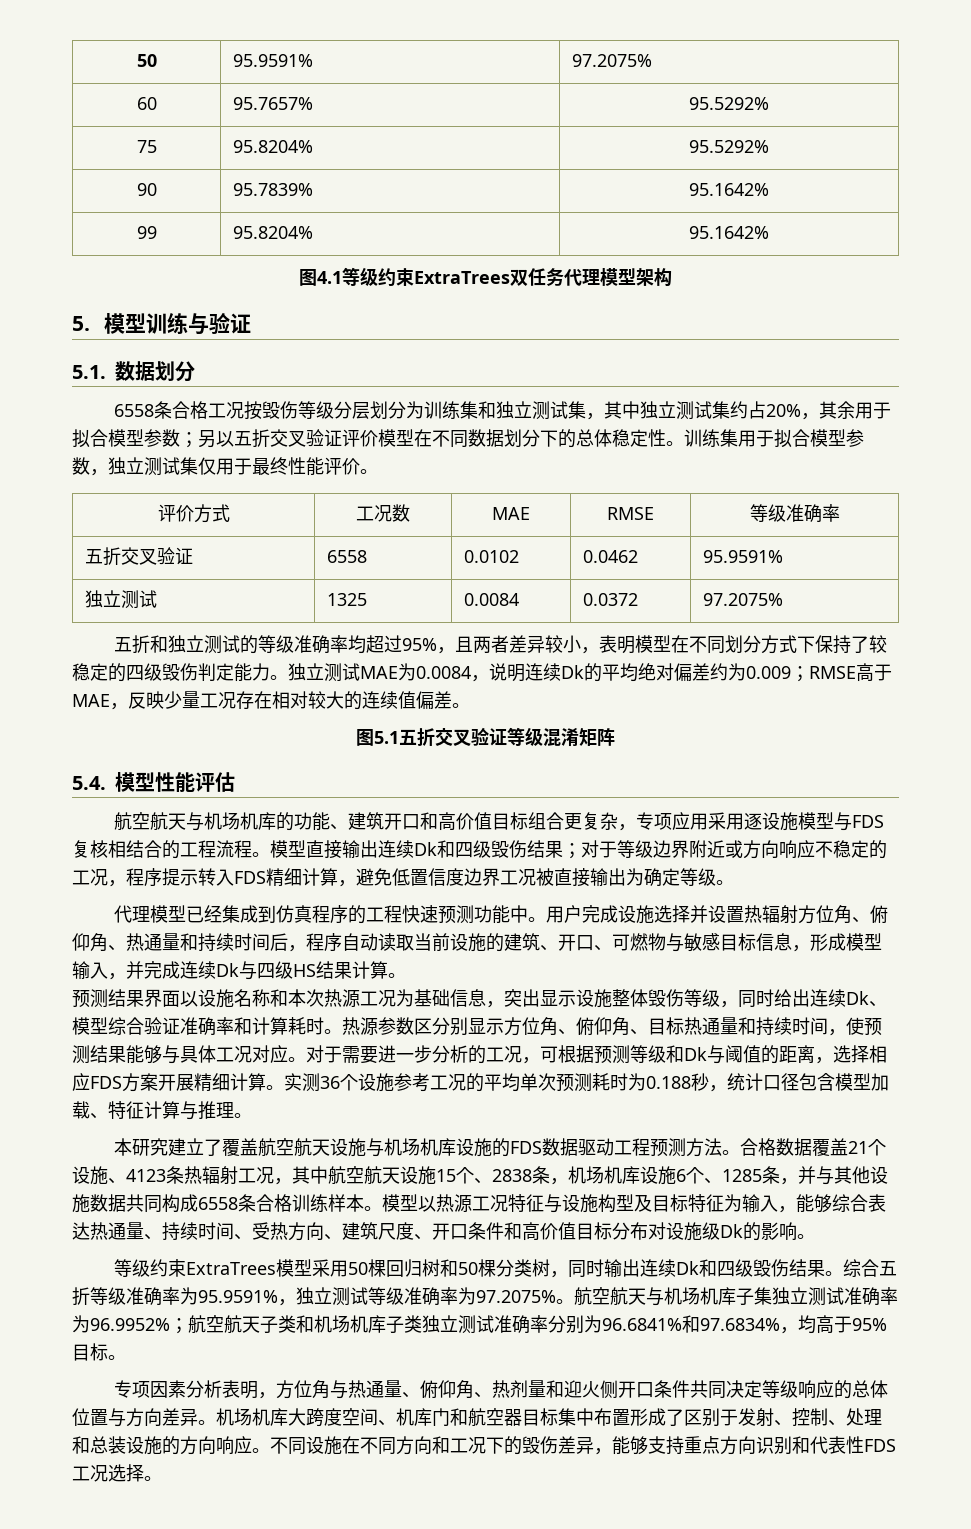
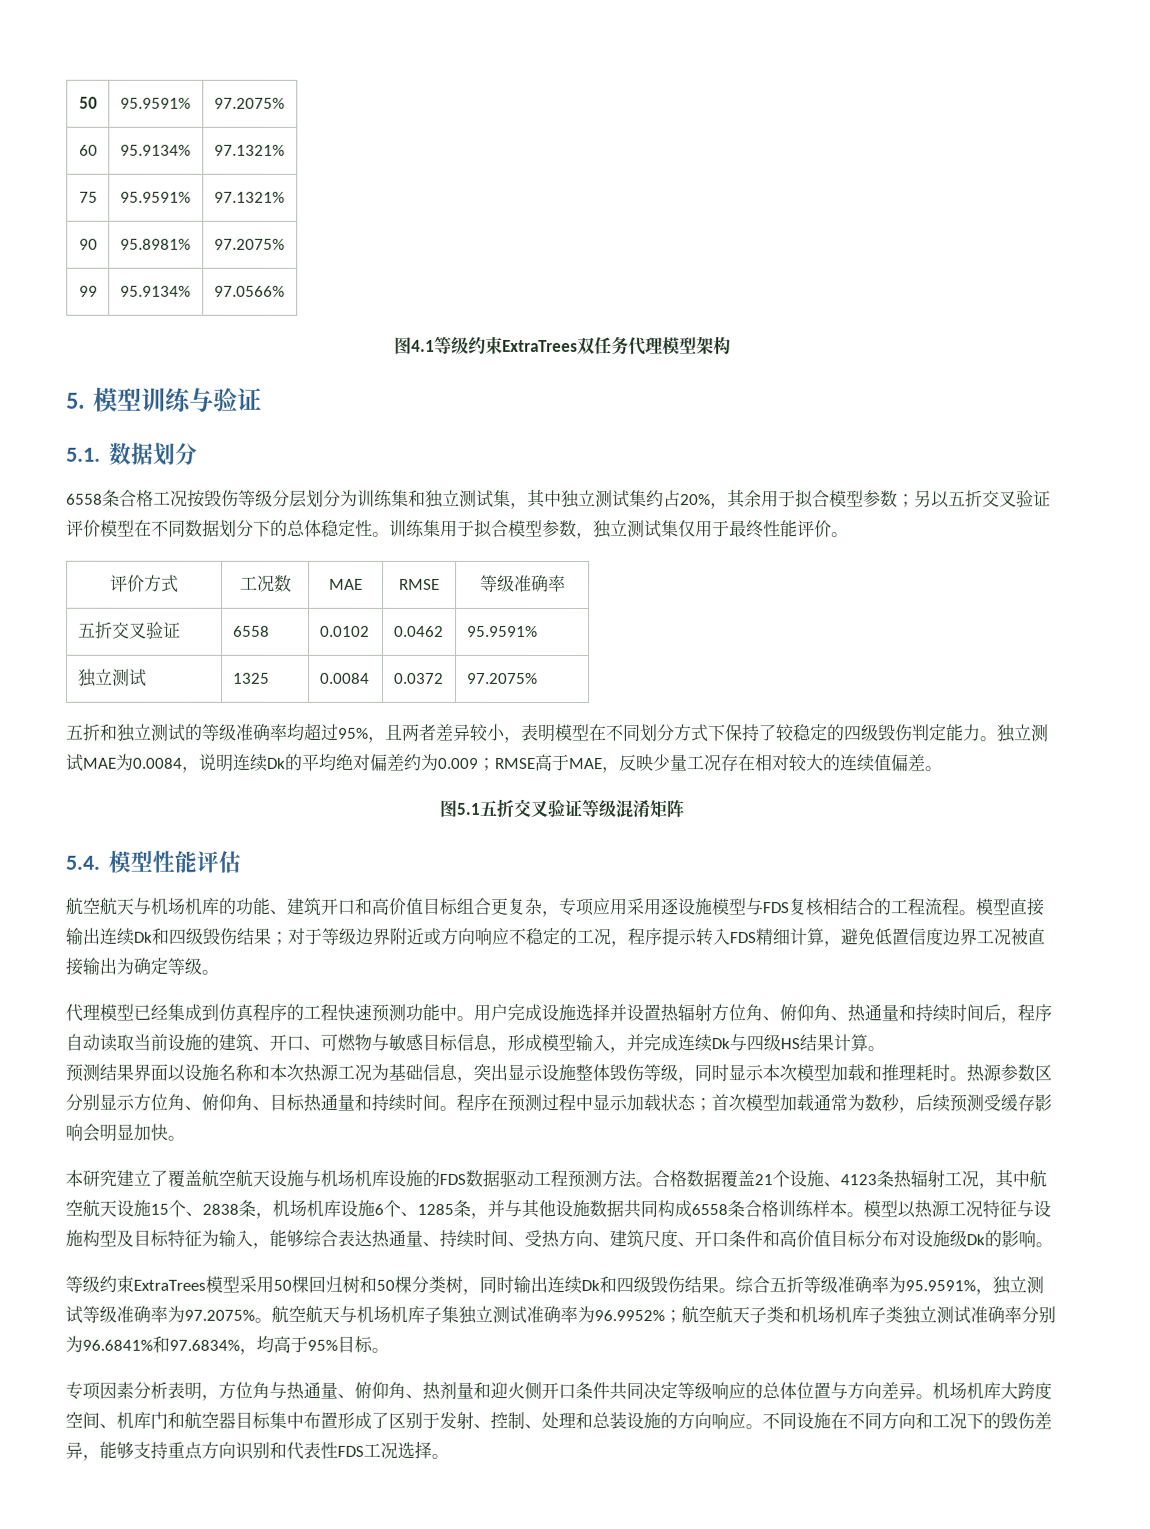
- 60 | 95.7657% | 95.5292%
+ 60 | 95.9134% | 97.1321%
- 75 | 95.8204% | 95.5292%
+ 75 | 95.9591% | 97.1321%
- 90 | 95.7839% | 95.1642%
+ 90 | 95.8981% | 97.2075%
- 99 | 95.8204% | 95.1642%
+ 99 | 95.9134% | 97.0566%
- 预测结果界面以设施名称和本次热源工况为基础信息，突出显示设施整体毁伤等级，同时给出连续Dk、模型综合验证准确率和计算耗时。
+ 预测结果界面以设施名称和本次热源工况为基础信息，突出显示设施整体毁伤等级，同时显示本次模型加载和推理耗时。
- 热源参数区分别显示方位角、俯仰角、目标热通量和持续时间，使预测结果能够与具体工况对应。对于需要进一步分析的工况，可根据预测等级和Dk与阈值的距离，选择相应FDS方案开展精细计算。实测36个设施参考工况的平均单次预测耗时为0.188秒，统计口径包含模型加载、特征计算与推理。
+ 热源参数区分别显示方位角、俯仰角、目标热通量和持续时间。程序在预测过程中显示加载状态；首次模型加载通常为数秒，后续预测受缓存影响会明显加快。

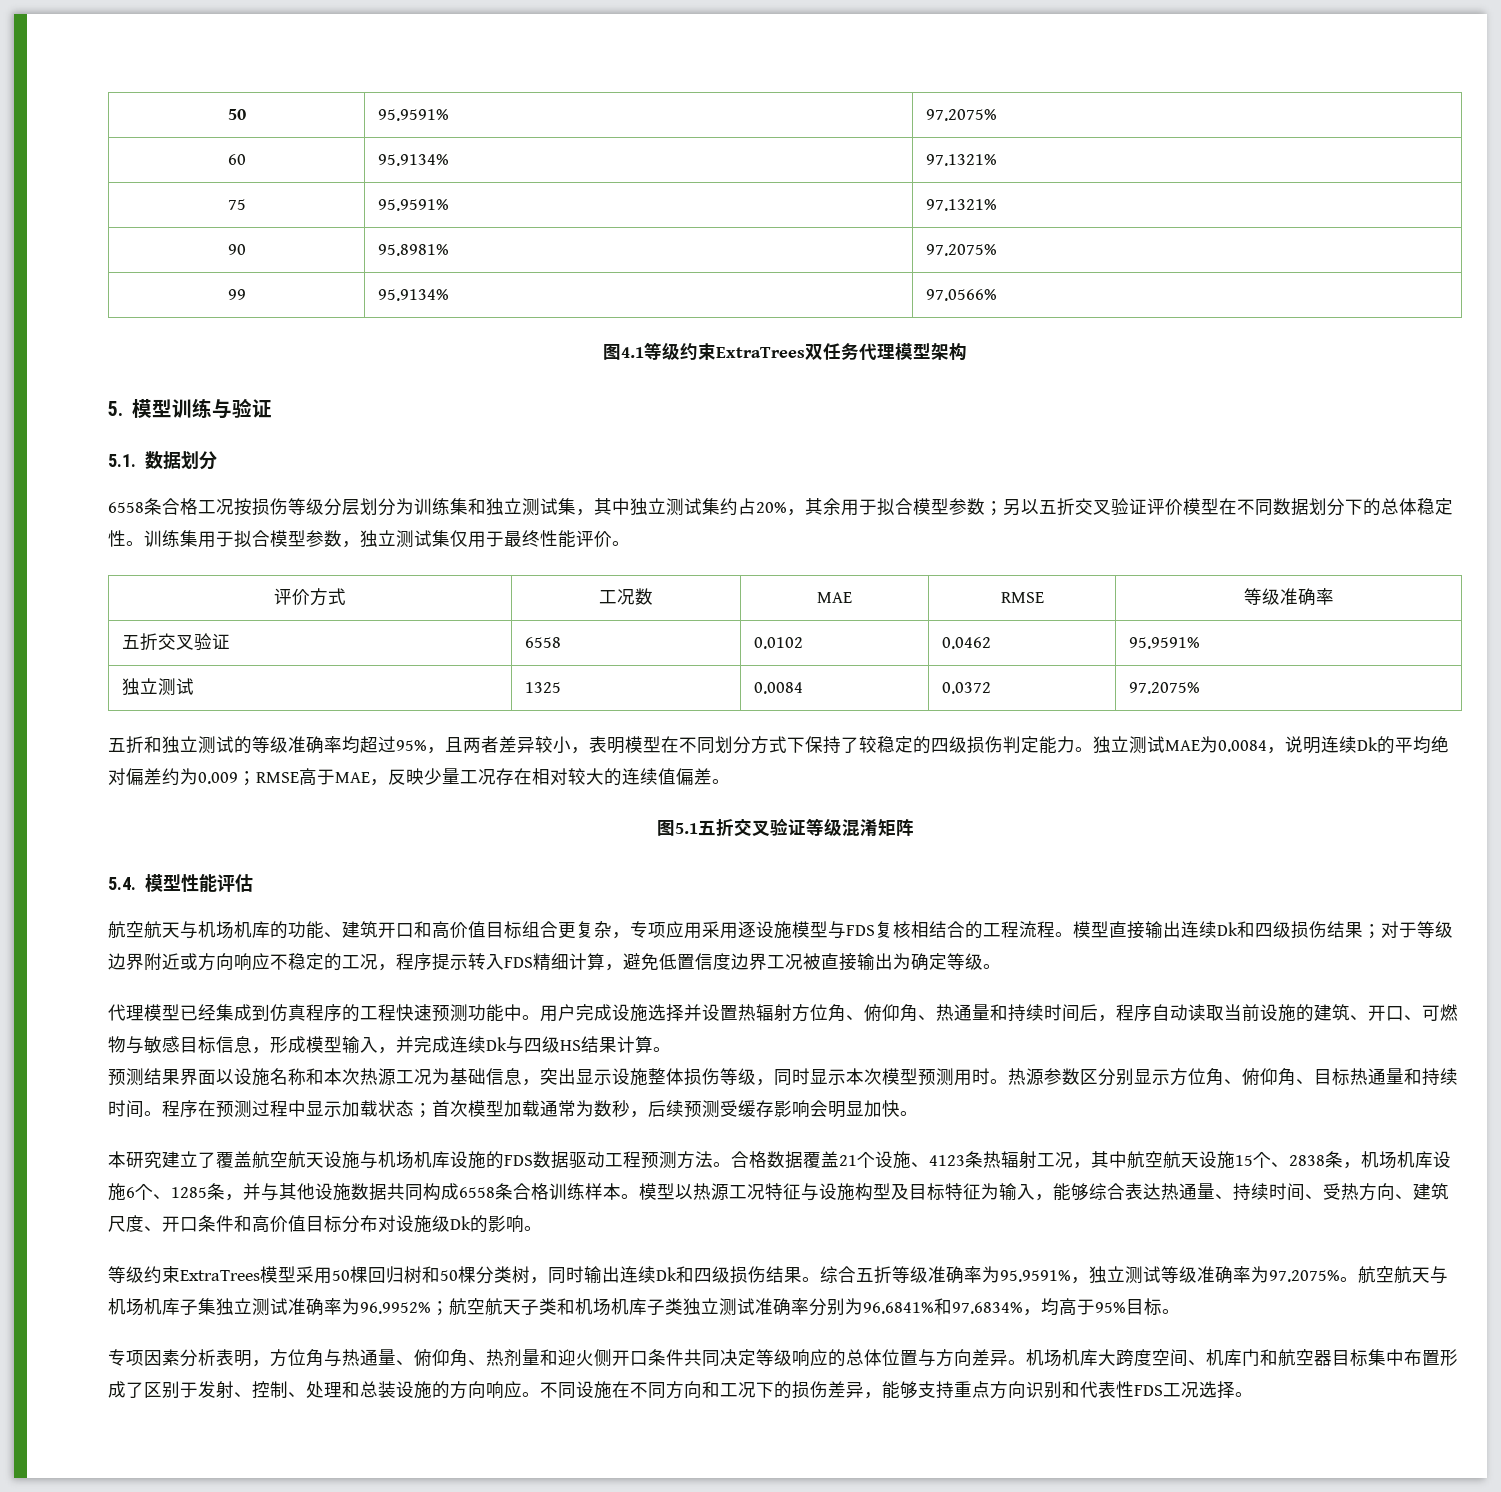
- 6558条合格工况按毁伤等级分层划分为训练集和独立测试集，其中独立测试集约占20%，其余用于拟合模型参数；另以五折交叉验证评价模型在不同数据划分下的总体稳定性。
+ 6558条合格工况按损伤等级分层划分为训练集和独立测试集，其中独立测试集约占20%，其余用于拟合模型参数；另以五折交叉验证评价模型在不同数据划分下的总体稳定性。
- 五折和独立测试的等级准确率均超过95%，且两者差异较小，表明模型在不同划分方式下保持了较稳定的四级毁伤判定能力。
+ 五折和独立测试的等级准确率均超过95%，且两者差异较小，表明模型在不同划分方式下保持了较稳定的四级损伤判定能力。
- 模型直接输出连续Dk和四级毁伤结果；对于等级边界附近或方向响应不稳定的工况，程序提示转入FDS精细计算，避免低置信度边界工况被直接输出为确定等级。
+ 模型直接输出连续Dk和四级损伤结果；对于等级边界附近或方向响应不稳定的工况，程序提示转入FDS精细计算，避免低置信度边界工况被直接输出为确定等级。
- 预测结果界面以设施名称和本次热源工况为基础信息，突出显示设施整体毁伤等级，同时显示本次模型加载和推理耗时。
+ 预测结果界面以设施名称和本次热源工况为基础信息，突出显示设施整体损伤等级，同时显示本次模型预测用时。
- 等级约束ExtraTrees模型采用50棵回归树和50棵分类树，同时输出连续Dk和四级毁伤结果。
+ 等级约束ExtraTrees模型采用50棵回归树和50棵分类树，同时输出连续Dk和四级损伤结果。
- 不同设施在不同方向和工况下的毁伤差异，能够支持重点方向识别和代表性FDS工况选择。
+ 不同设施在不同方向和工况下的损伤差异，能够支持重点方向识别和代表性FDS工况选择。

